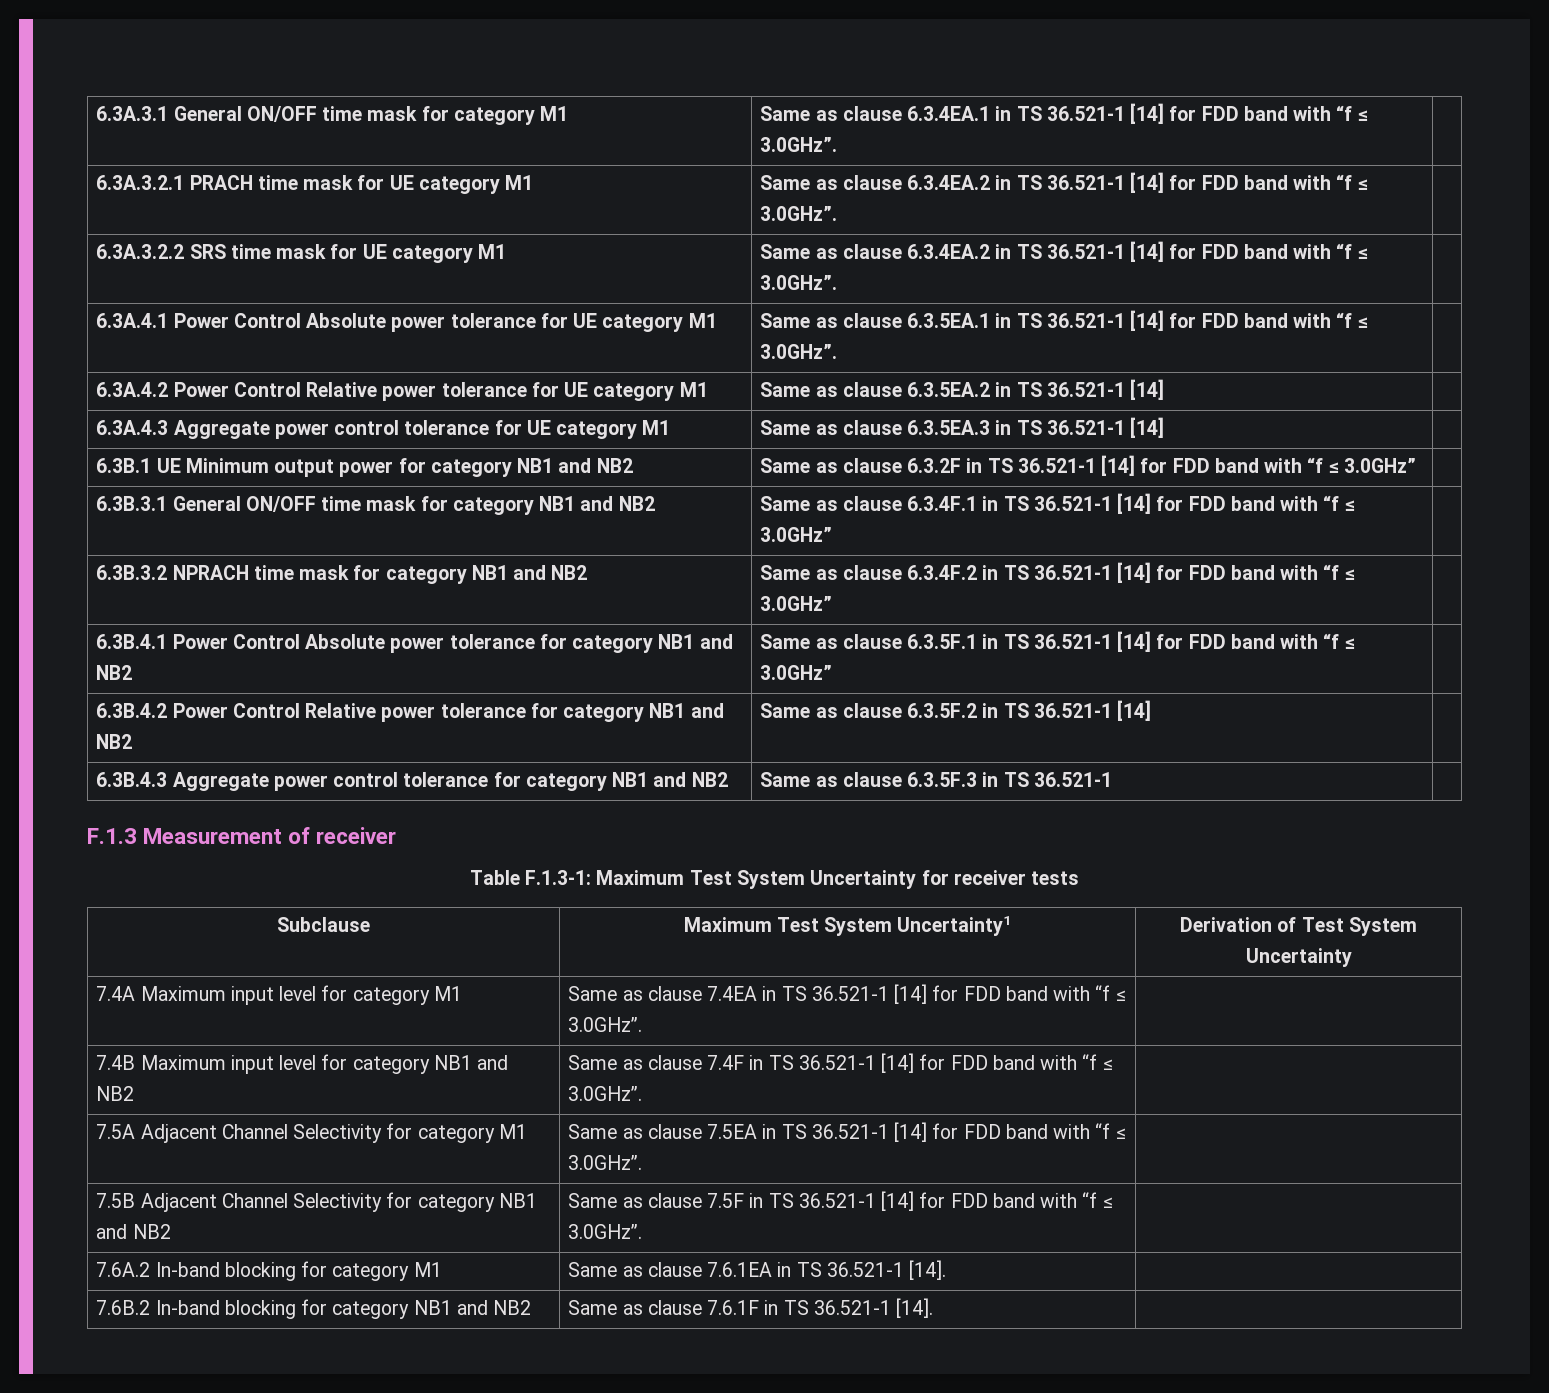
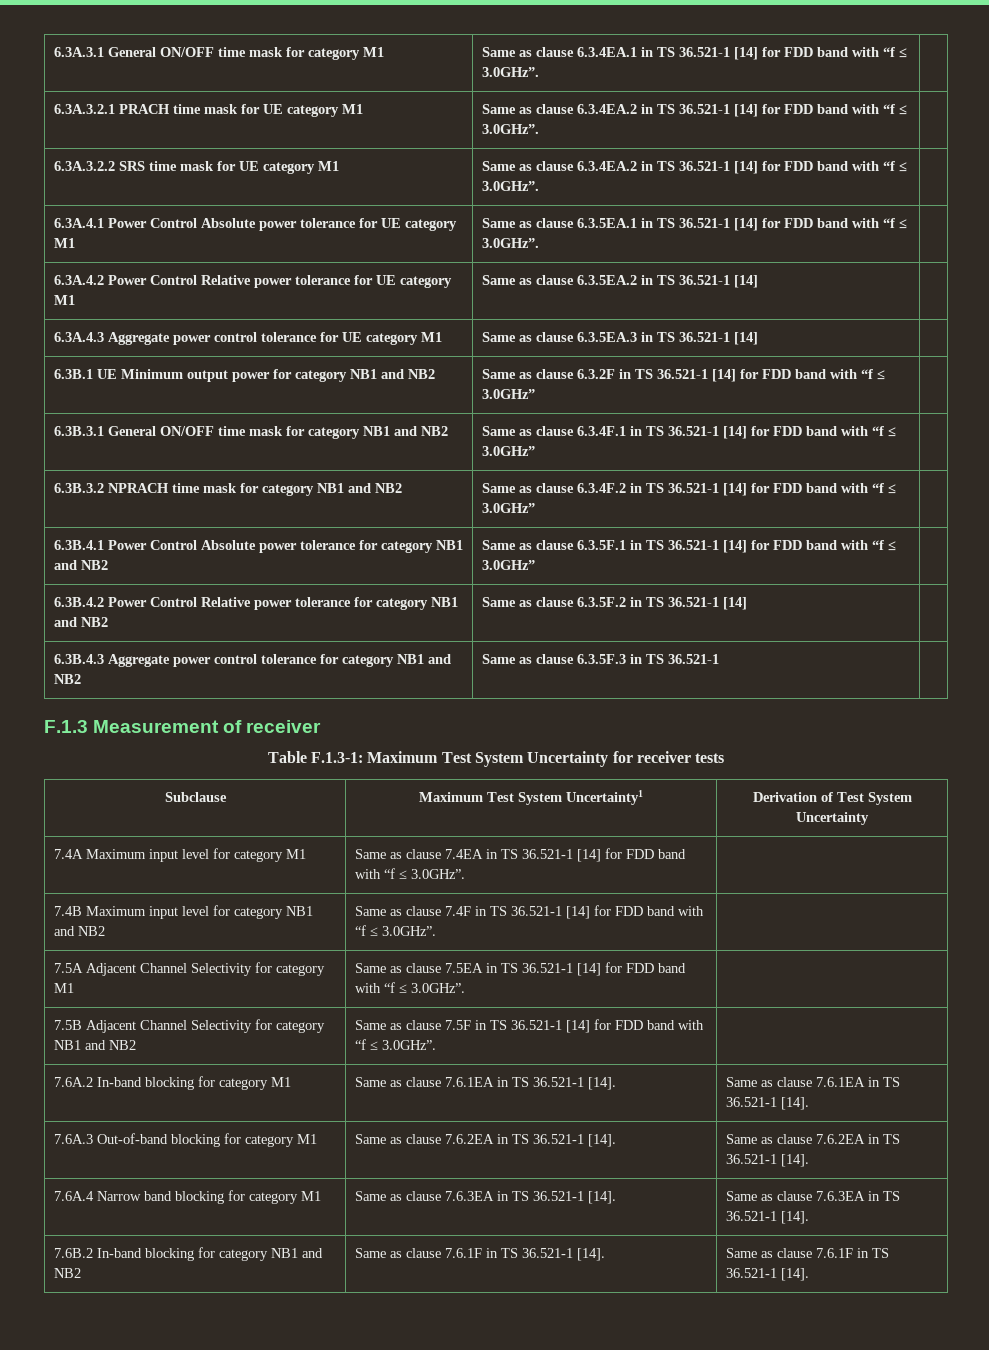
- 7.6A.2 In-band blocking for category M1 | Same as clause 7.6.1EA in TS 36.521-1 [14]. |
+ 7.6A.2 In-band blocking for category M1 | Same as clause 7.6.1EA in TS 36.521-1 [14]. | Same as clause 7.6.1EA in TS 36.521-1 [14].
+ 7.6A.3 Out-of-band blocking for category M1 | Same as clause 7.6.2EA in TS 36.521-1 [14]. | Same as clause 7.6.2EA in TS 36.521-1 [14].
+ 7.6A.4 Narrow band blocking for category M1 | Same as clause 7.6.3EA in TS 36.521-1 [14]. | Same as clause 7.6.3EA in TS 36.521-1 [14].
- 7.6B.2 In-band blocking for category NB1 and NB2 | Same as clause 7.6.1F in TS 36.521-1 [14]. |
+ 7.6B.2 In-band blocking for category NB1 and NB2 | Same as clause 7.6.1F in TS 36.521-1 [14]. | Same as clause 7.6.1F in TS 36.521-1 [14].

